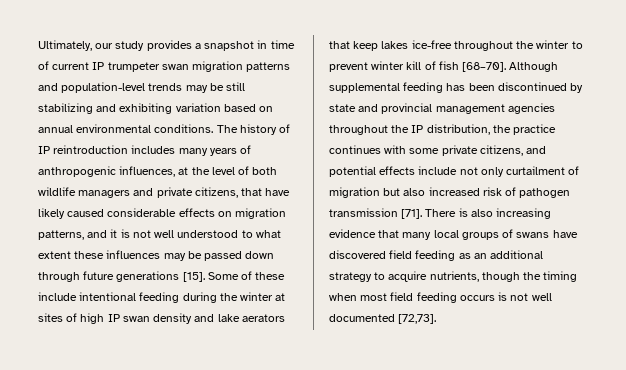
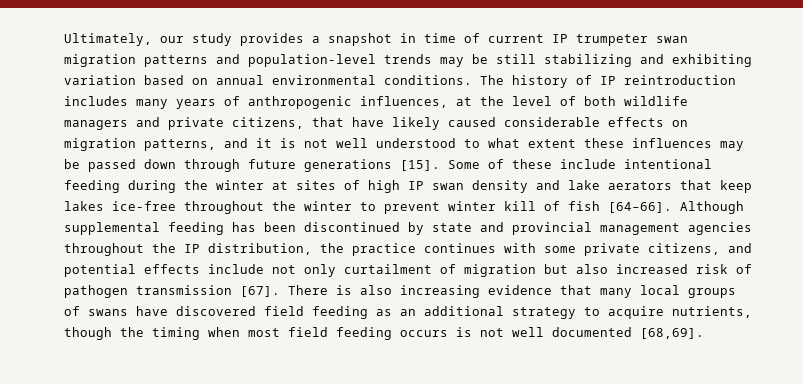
- Some of these include intentional feeding during the winter at sites of high IP swan density and lake aerators that keep lakes ice-free throughout the winter to prevent winter kill of fish [68–70].
+ Some of these include intentional feeding during the winter at sites of high IP swan density and lake aerators that keep lakes ice-free throughout the winter to prevent winter kill of fish [64–66].
- Although supplemental feeding has been discontinued by state and provincial management agencies throughout the IP distribution, the practice continues with some private citizens, and potential effects include not only curtailment of migration but also increased risk of pathogen transmission [71].
+ Although supplemental feeding has been discontinued by state and provincial management agencies throughout the IP distribution, the practice continues with some private citizens, and potential effects include not only curtailment of migration but also increased risk of pathogen transmission [67].
- There is also increasing evidence that many local groups of swans have discovered field feeding as an additional strategy to acquire nutrients, though the timing when most field feeding occurs is not well documented [72,73].
+ There is also increasing evidence that many local groups of swans have discovered field feeding as an additional strategy to acquire nutrients, though the timing when most field feeding occurs is not well documented [68,69].

